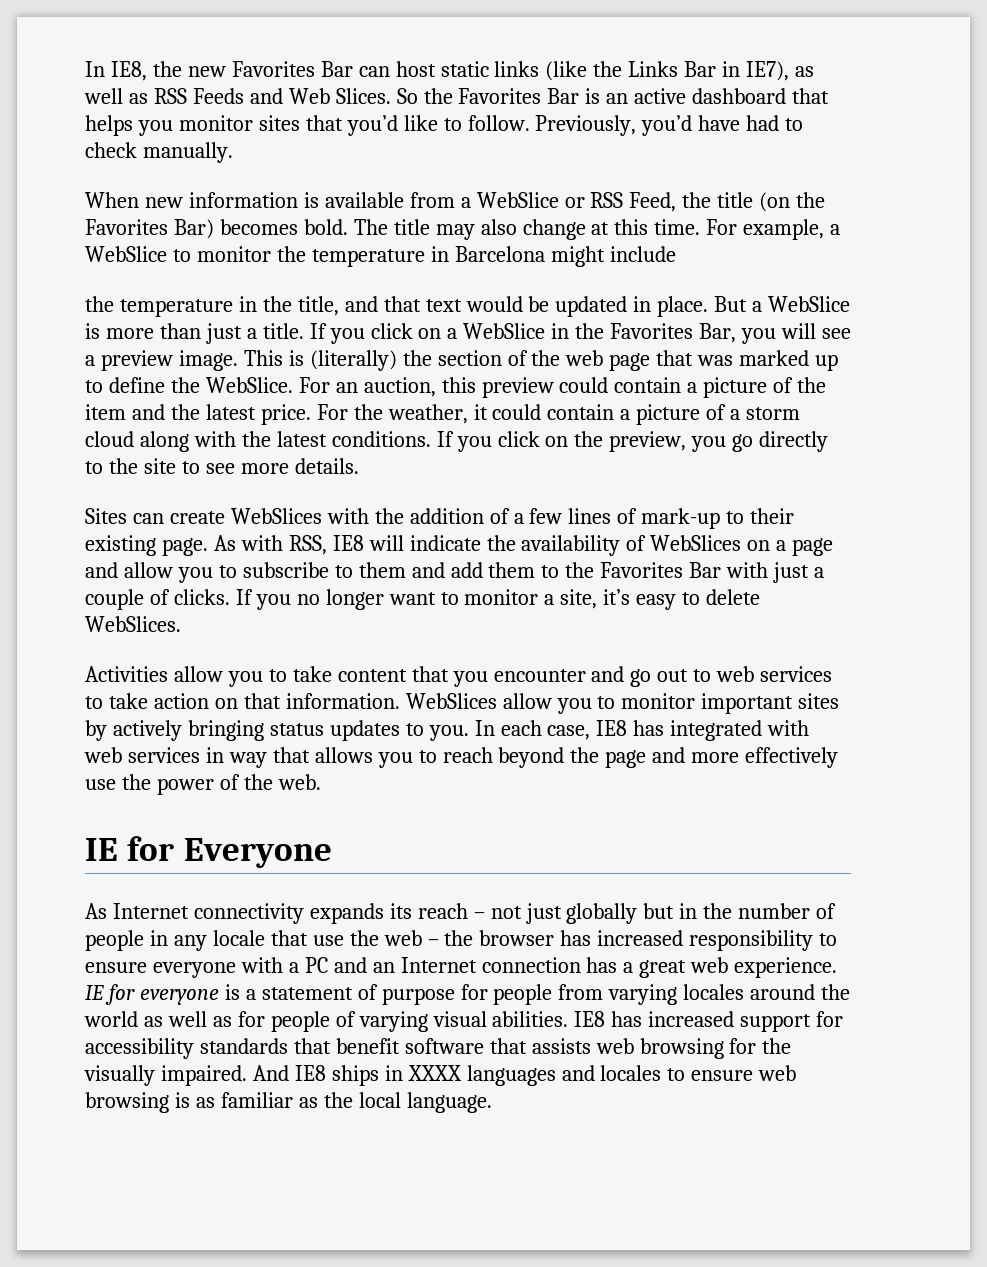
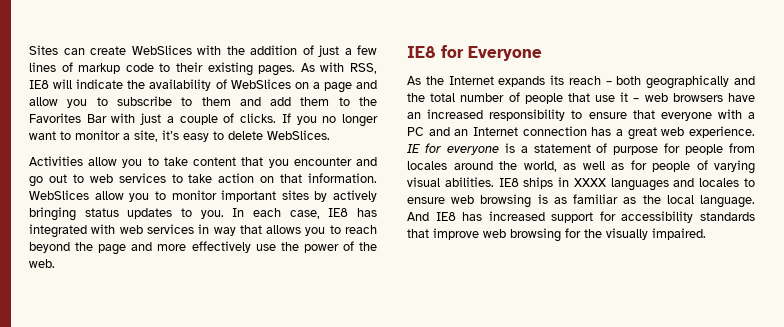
- In IE8, the new Favorites Bar can host static links (like the Links Bar in IE7), as well as RSS Feeds and Web Slices. So the Favorites Bar is an active dashboard that helps you monitor sites that you’d like to follow. Previously, you’d have had to check manually.
- When new information is available from a WebSlice or RSS Feed, the title (on the Favorites Bar) becomes bold. The title may also change at this time. For example, a WebSlice to monitor the temperature in Barcelona might include
- the temperature in the title, and that text would be updated in place. But a WebSlice is more than just a title. If you click on a WebSlice in the Favorites Bar, you will see a preview image. This is (literally) the section of the web page that was marked up to define the WebSlice. For an auction, this preview could contain a picture of the item and the latest price. For the weather, it could contain a picture of a storm cloud along with the latest conditions. If you click on the preview, you go directly to the site to see more details.
- Sites can create WebSlices with the addition of a few lines of mark-up to their existing page.
+ Sites can create WebSlices with the addition of just a few lines of markup code to their existing pages.
- IE for Everyone
+ IE8 for Everyone
- As Internet connectivity expands its reach – not just globally but in the number of people in any locale that use the web – the browser has increased responsibility to ensure everyone with a PC and an Internet connection has a great web experience.
+ As the Internet expands its reach – both geographically and the total number of people that use it – web browsers have an increased responsibility to ensure that everyone with a PC and an Internet connection has a great web experience.
- IE for everyone is a statement of purpose for people from varying locales around the world as well as for people of varying visual abilities.
+ IE for everyone is a statement of purpose for people from locales around the world, as well as for people of varying visual abilities.
- IE8 has increased support for accessibility standards that benefit software that assists web browsing for the visually impaired. And IE8 ships in XXXX languages and locales to ensure web browsing is as familiar as the local language.
+ IE8 ships in XXXX languages and locales to ensure web browsing is as familiar as the local language.
+ And IE8 has increased support for accessibility standards that improve web browsing for the visually impaired.

